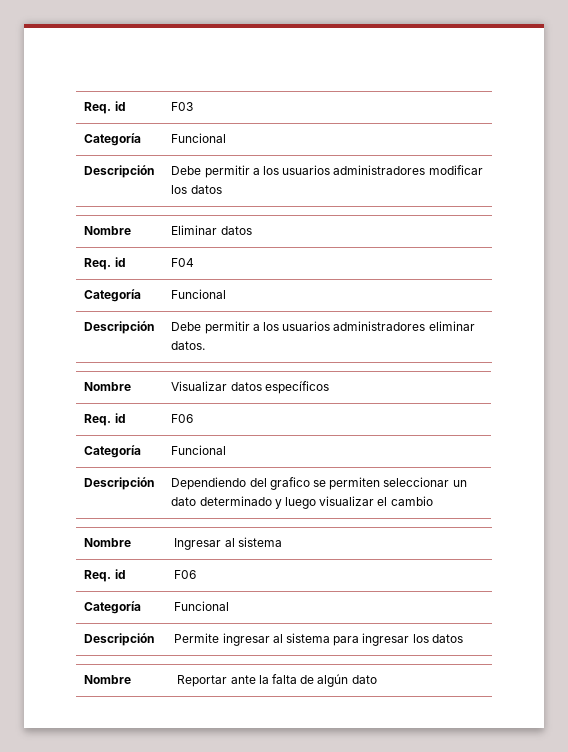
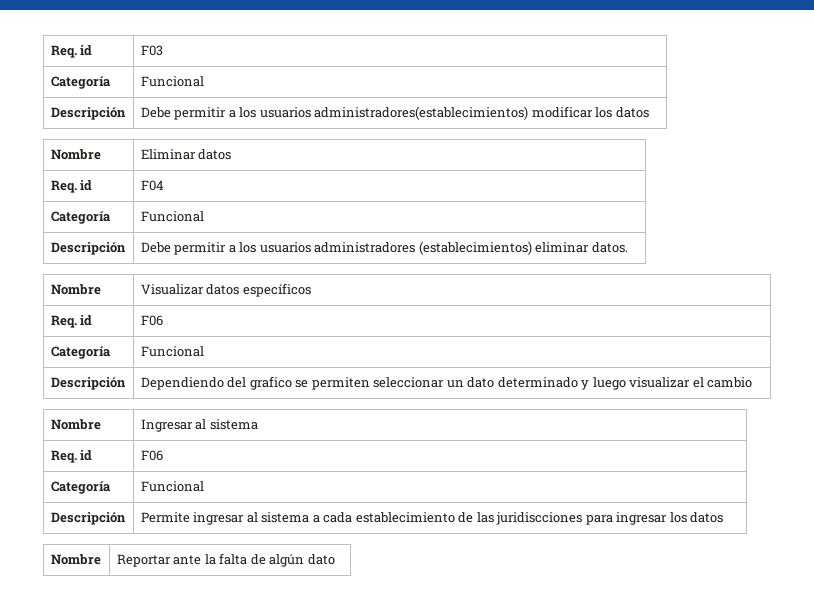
- Descripción | Debe permitir a los usuarios administradores modificar los datos
+ Descripción | Debe permitir a los usuarios administradores(establecimientos) modificar los datos
- Descripción | Debe permitir a los usuarios administradores eliminar datos.
+ Descripción | Debe permitir a los usuarios administradores (establecimientos) eliminar datos.
- Descripción | Permite ingresar al sistema para ingresar los datos
+ Descripción | Permite ingresar al sistema a cada establecimiento de las juridiscciones para ingresar los datos

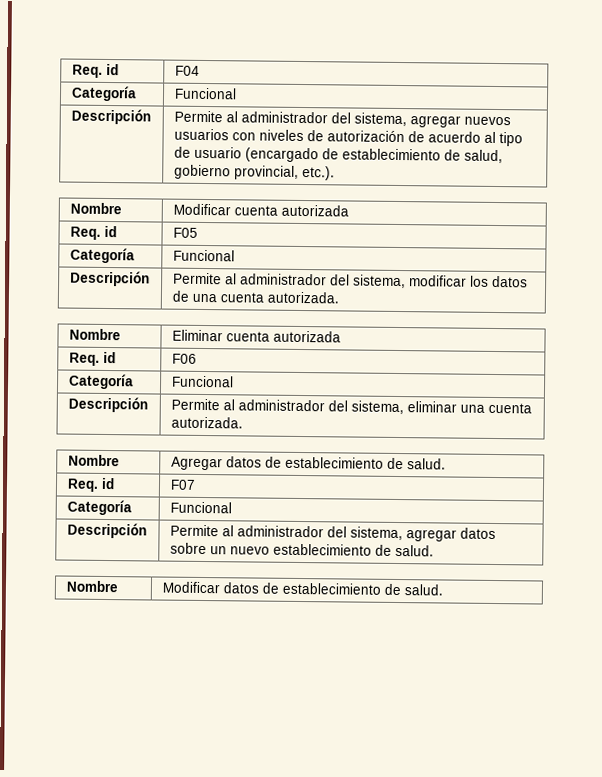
- Req. id | F03
- Categoría | Funcional
- Descripción | Debe permitir a los usuarios administradores(establecimientos) modificar los datos
- Nombre | Eliminar datos
  Req. id | F04
  Categoría | Funcional
- Descripción | Debe permitir a los usuarios administradores (establecimientos) eliminar datos.
- Nombre | Visualizar datos específicos
- Req. id | F06
+ Descripción | Permite al administrador del sistema, agregar nuevos usuarios con niveles de autorización de acuerdo al tipo de usuario (encargado de establecimiento de salud, gobierno provincial, etc.).
+ Nombre | Modificar cuenta autorizada
+ Req. id | F05
  Categoría | Funcional
- Descripción | Dependiendo del grafico se permiten seleccionar un dato determinado y luego visualizar el cambio
- Nombre | Ingresar al sistema
+ Descripción | Permite al administrador del sistema, modificar los datos de una cuenta autorizada.
+ Nombre | Eliminar cuenta autorizada
- Descripción | Permite ingresar al sistema a cada establecimiento de las juridiscciones para ingresar los datos
- Nombre | Reportar ante la falta de algún dato
+ Descripción | Permite al administrador del sistema, eliminar una cuenta autorizada.
+ Nombre | Agregar datos de establecimiento de salud.
+ Req. id | F07
+ Categoría | Funcional
+ Descripción | Permite al administrador del sistema, agregar datos sobre un nuevo establecimiento de salud.
+ Nombre | Modificar datos de establecimiento de salud.

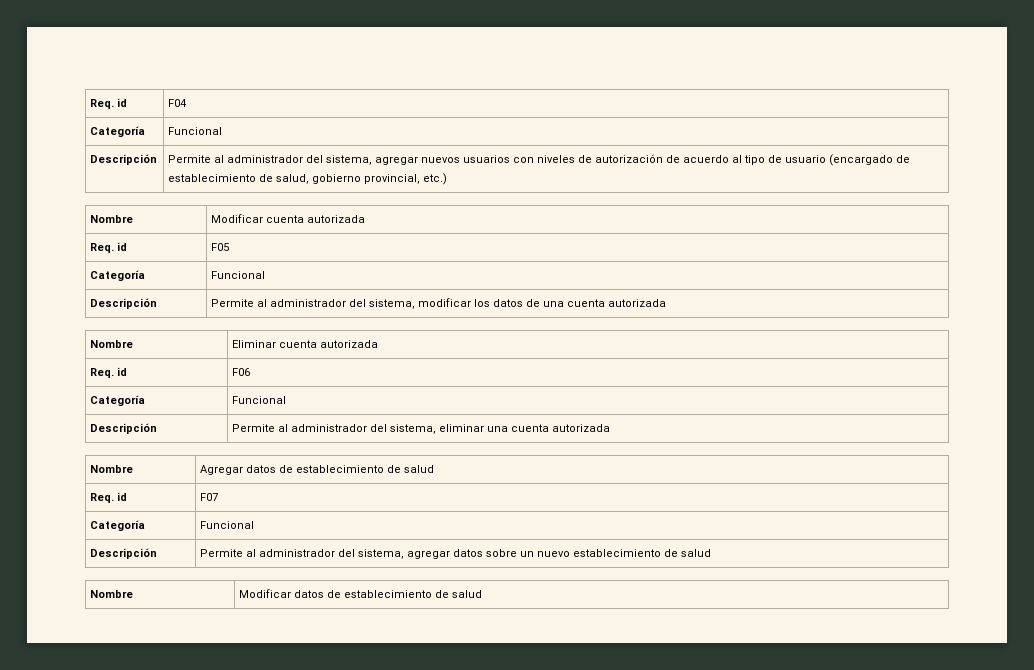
- Descripción | Permite al administrador del sistema, agregar nuevos usuarios con niveles de autorización de acuerdo al tipo de usuario (encargado de establecimiento de salud, gobierno provincial, etc.).
+ Descripción | Permite al administrador del sistema, agregar nuevos usuarios con niveles de autorización de acuerdo al tipo de usuario (encargado de establecimiento de salud, gobierno provincial, etc.)
- Descripción | Permite al administrador del sistema, modificar los datos de una cuenta autorizada.
+ Descripción | Permite al administrador del sistema, modificar los datos de una cuenta autorizada
- Descripción | Permite al administrador del sistema, eliminar una cuenta autorizada.
+ Descripción | Permite al administrador del sistema, eliminar una cuenta autorizada
- Nombre | Agregar datos de establecimiento de salud.
+ Nombre | Agregar datos de establecimiento de salud
- Descripción | Permite al administrador del sistema, agregar datos sobre un nuevo establecimiento de salud.
+ Descripción | Permite al administrador del sistema, agregar datos sobre un nuevo establecimiento de salud
- Nombre | Modificar datos de establecimiento de salud.
+ Nombre | Modificar datos de establecimiento de salud

